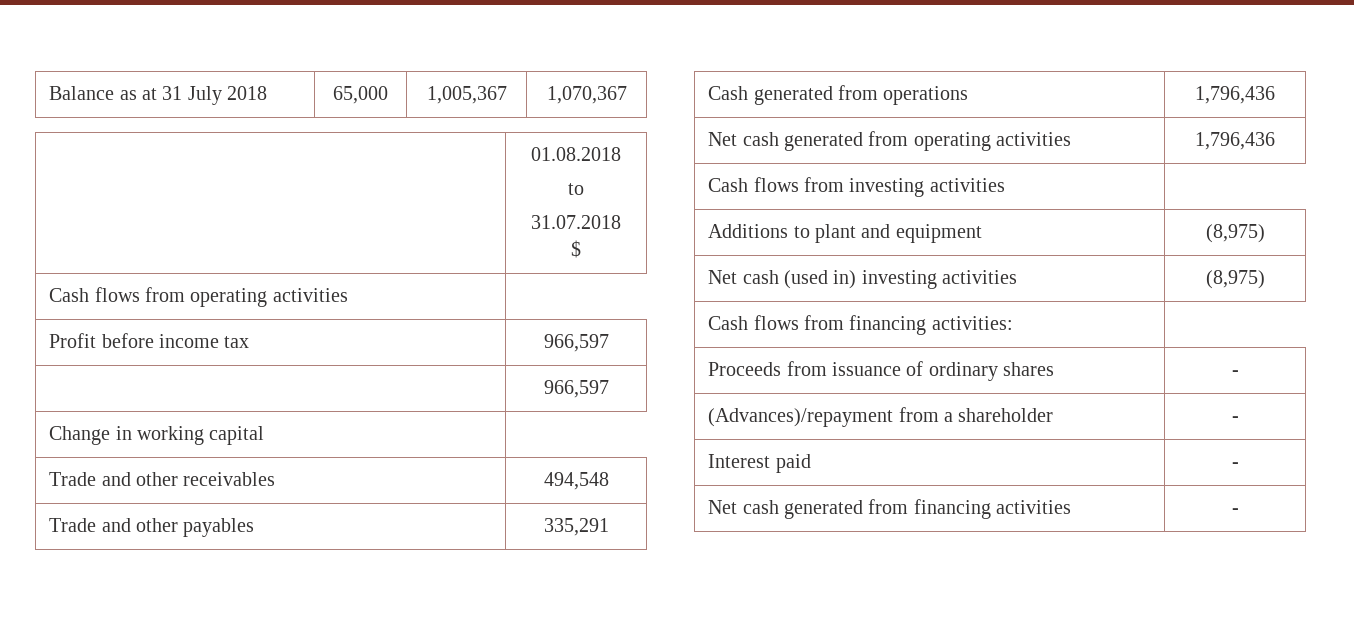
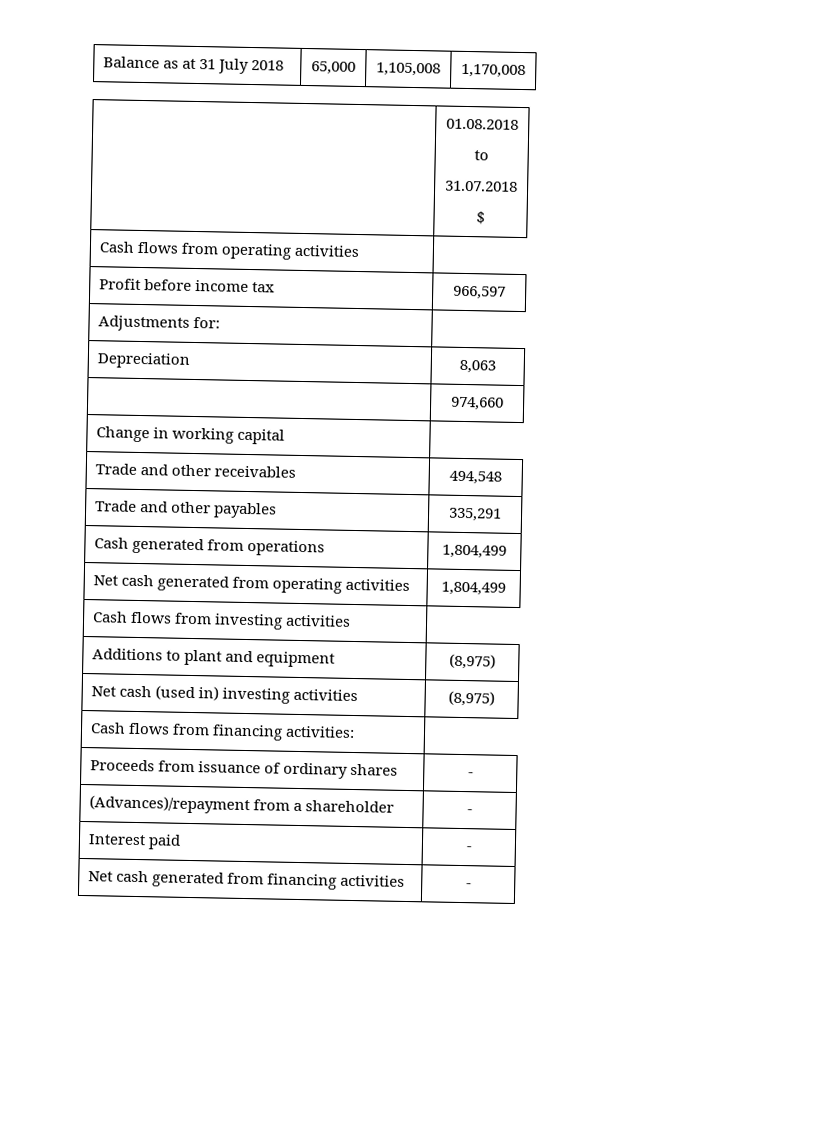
- Balance as at 31 July 2018 | 65,000 | 1,005,367 | 1,070,367
+ Balance as at 31 July 2018 | 65,000 | 1,105,008 | 1,170,008
  Profit before income tax | 966,597
- | 966,597
+ Adjustments for:
+ Depreciation | 8,063
+ | 974,660
- Cash generated from operations | 1,796,436
+ Cash generated from operations | 1,804,499
- Net cash generated from operating activities | 1,796,436
+ Net cash generated from operating activities | 1,804,499

